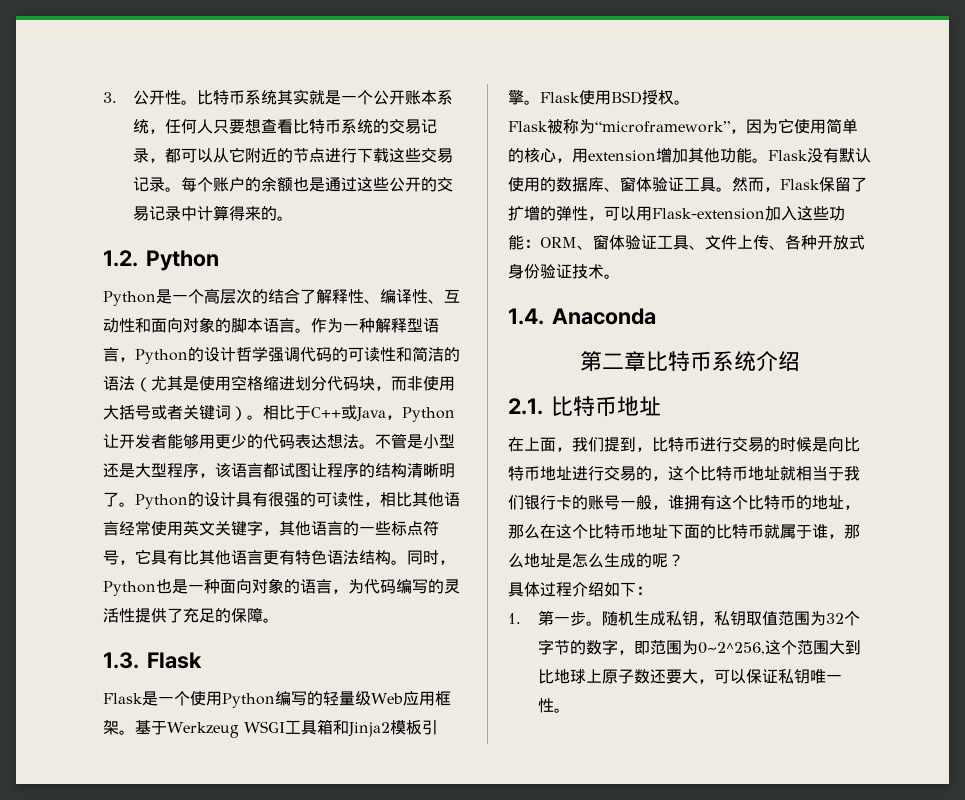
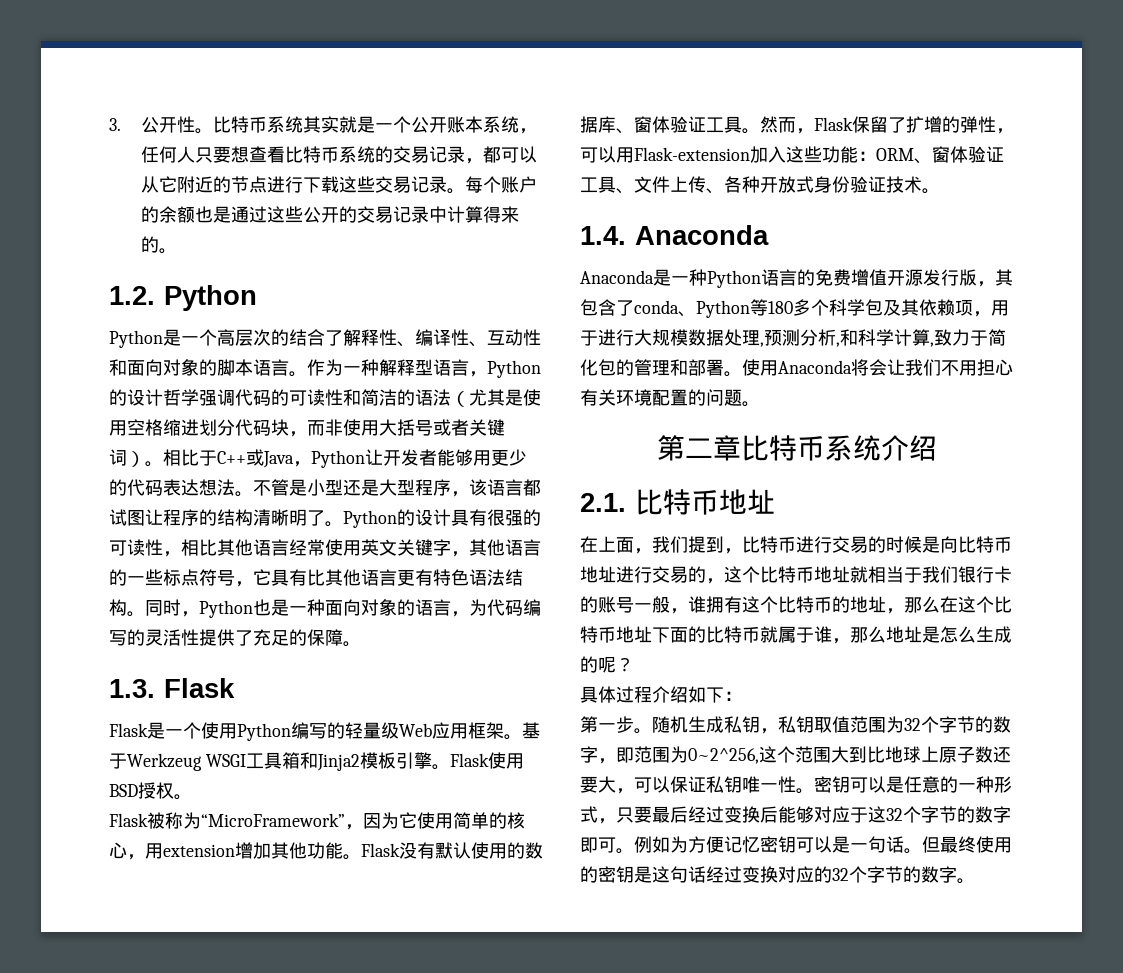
- Flask被称为“microframework”，因为它使用简单的核心，用extension增加其他功能。
+ Flask被称为“MicroFramework”，因为它使用简单的核心，用extension增加其他功能。
+ Anaconda是一种Python语言的免费增值开源发行版，其包含了conda、Python等180多个科学包及其依赖项，用于进行大规模数据处理,预测分析,和科学计算,致力于简化包的管理和部署。使用Anaconda将会让我们不用担心有关环境配置的问题。
- 1.第一步。
+ 第一步。
+ 密钥可以是任意的一种形式，只要最后经过变换后能够对应于这32个字节的数字即可。例如为方便记忆密钥可以是一句话。但最终使用的密钥是这句话经过变换对应的32个字节的数字。

